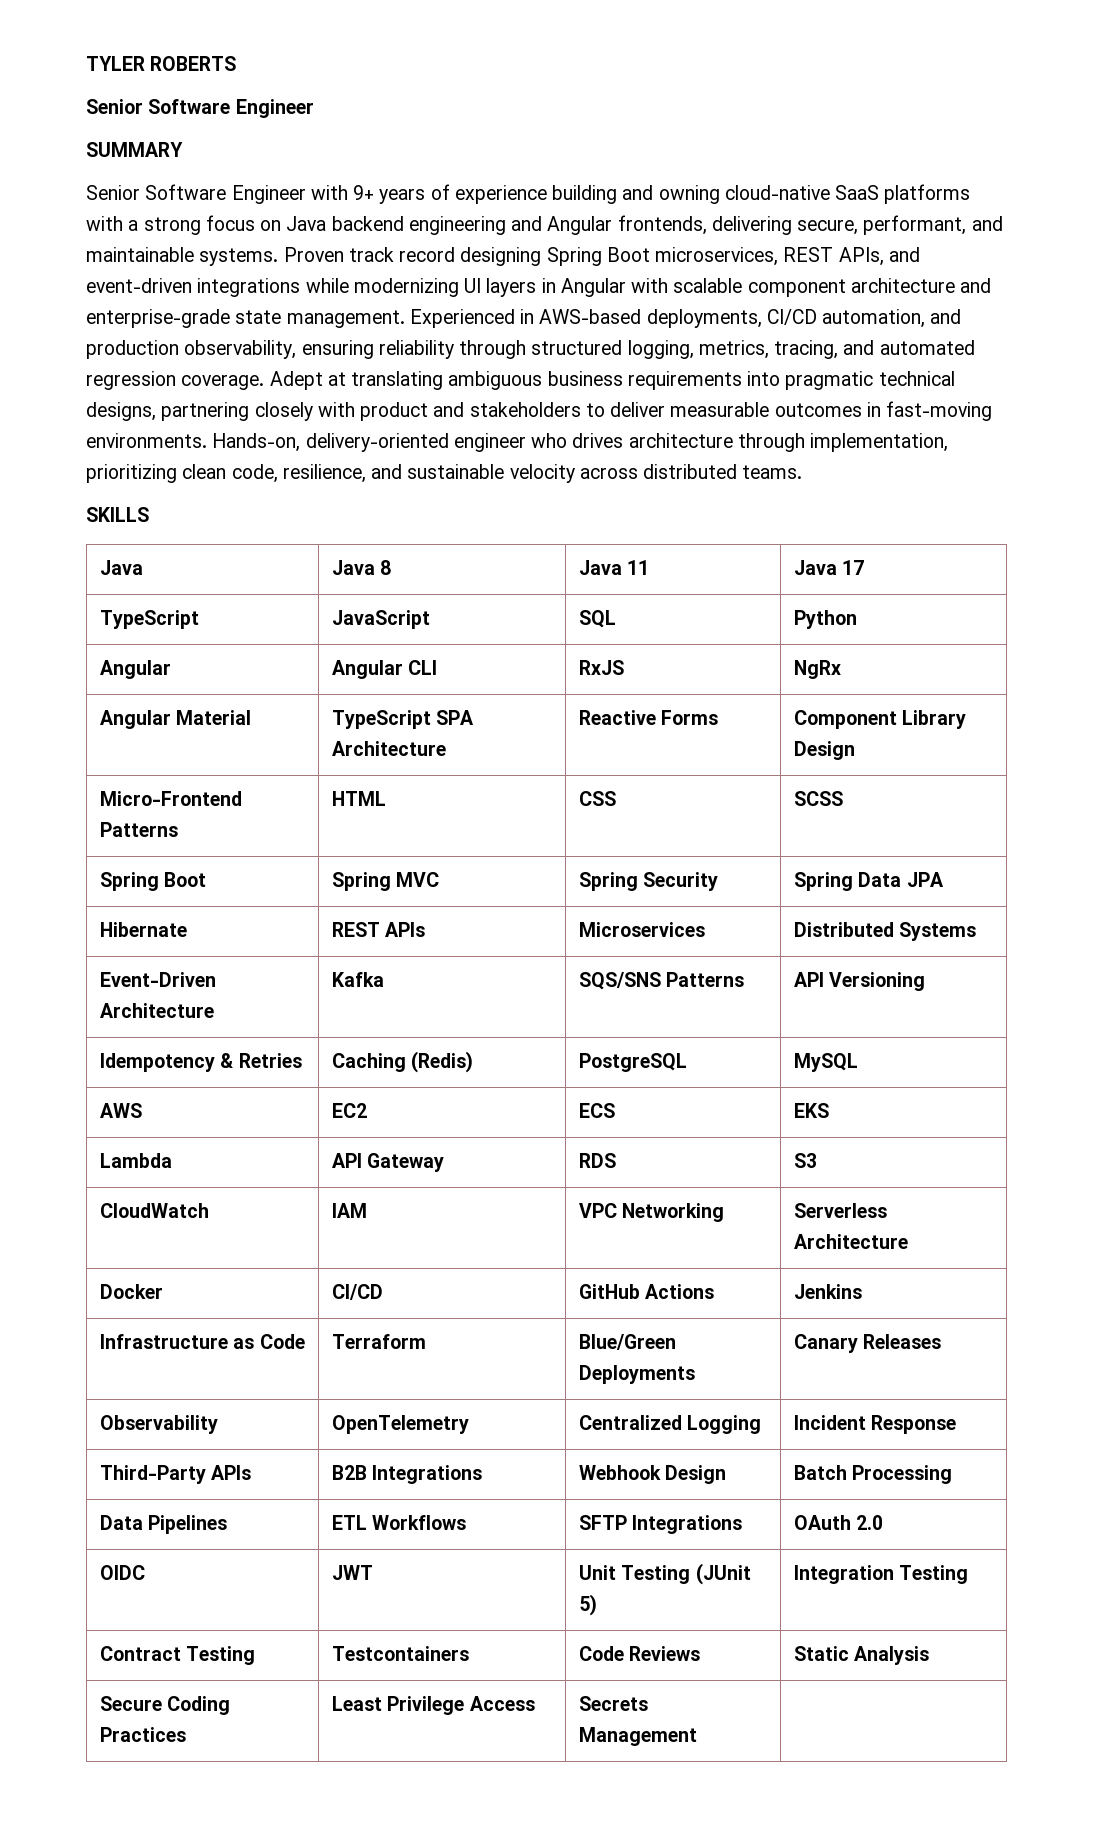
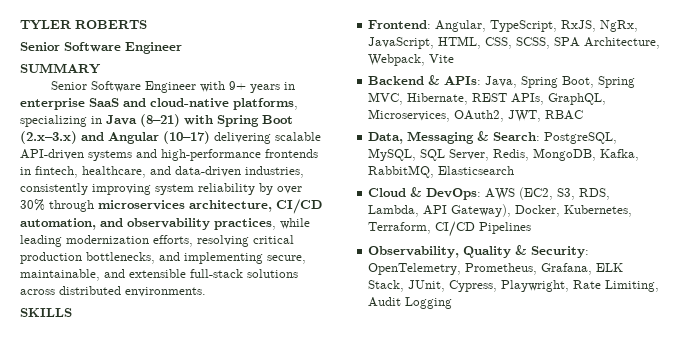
- Senior Software Engineer with 9+ years of experience building and owning cloud-native SaaS platforms with a strong focus on Java backend engineering and Angular frontends, delivering secure, performant, and maintainable systems. Proven track record designing Spring Boot microservices, REST APIs, and event-driven integrations while modernizing UI layers in Angular with scalable component architecture and enterprise-grade state management. Experienced in AWS-based deployments, CI/CD automation, and production observability, ensuring reliability through structured logging, metrics, tracing, and automated regression coverage. Adept at translating ambiguous business requirements into pragmatic technical designs, partnering closely with product and stakeholders to deliver measurable outcomes in fast-moving environments. Hands-on, delivery-oriented engineer who drives architecture through implementation, prioritizing clean code, resilience, and sustainable velocity across distributed teams.
+ Senior Software Engineer with 9+ years in enterprise SaaS and cloud-native platforms, specializing in Java (8–21) with Spring Boot (2.x–3.x) and Angular (10–17) delivering scalable API-driven systems and high-performance frontends in fintech, healthcare, and data-driven industries, consistently improving system reliability by over 30% through microservices architecture, CI/CD automation, and observability practices, while leading modernization efforts, resolving critical production bottlenecks, and implementing secure, maintainable, and extensible full-stack solutions across distributed environments.
- Java | Java 8 | Java 11 | Java 17
- TypeScript | JavaScript | SQL | Python
- Angular | Angular CLI | RxJS | NgRx
- Angular Material | TypeScript SPA Architecture | Reactive Forms | Component Library Design
- Micro-Frontend Patterns | HTML | CSS | SCSS
- Spring Boot | Spring MVC | Spring Security | Spring Data JPA
- Hibernate | REST APIs | Microservices | Distributed Systems
- Event-Driven Architecture | Kafka | SQS/SNS Patterns | API Versioning
- Idempotency & Retries | Caching (Redis) | PostgreSQL | MySQL
- AWS | EC2 | ECS | EKS
- Lambda | API Gateway | RDS | S3
- CloudWatch | IAM | VPC Networking | Serverless Architecture
- Docker | CI/CD | GitHub Actions | Jenkins
- Infrastructure as Code | Terraform | Blue/Green Deployments | Canary Releases
- Observability | OpenTelemetry | Centralized Logging | Incident Response
- Third-Party APIs | B2B Integrations | Webhook Design | Batch Processing
- Data Pipelines | ETL Workflows | SFTP Integrations | OAuth 2.0
- OIDC | JWT | Unit Testing (JUnit 5) | Integration Testing
- Contract Testing | Testcontainers | Code Reviews | Static Analysis
- Secure Coding Practices | Least Privilege Access | Secrets Management |
+ Frontend: Angular, TypeScript, RxJS, NgRx, JavaScript, HTML, CSS, SCSS, SPA Architecture, Webpack, Vite
+ Backend & APIs: Java, Spring Boot, Spring MVC, Hibernate, REST APIs, GraphQL, Microservices, OAuth2, JWT, RBAC
+ Data, Messaging & Search: PostgreSQL, MySQL, SQL Server, Redis, MongoDB, Kafka, RabbitMQ, Elasticsearch
+ Cloud & DevOps: AWS (EC2, S3, RDS, Lambda, API Gateway), Docker, Kubernetes, Terraform, CI/CD Pipelines
+ Observability, Quality & Security: OpenTelemetry, Prometheus, Grafana, ELK Stack, JUnit, Cypress, Playwright, Rate Limiting, Audit Logging

